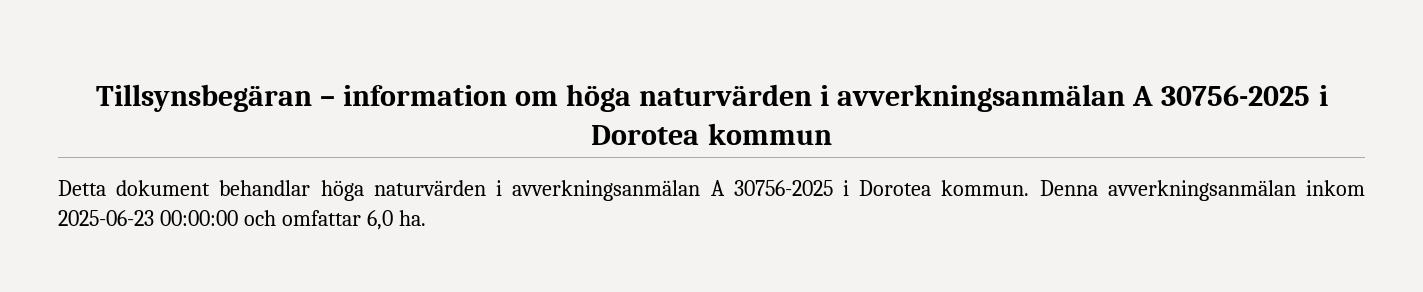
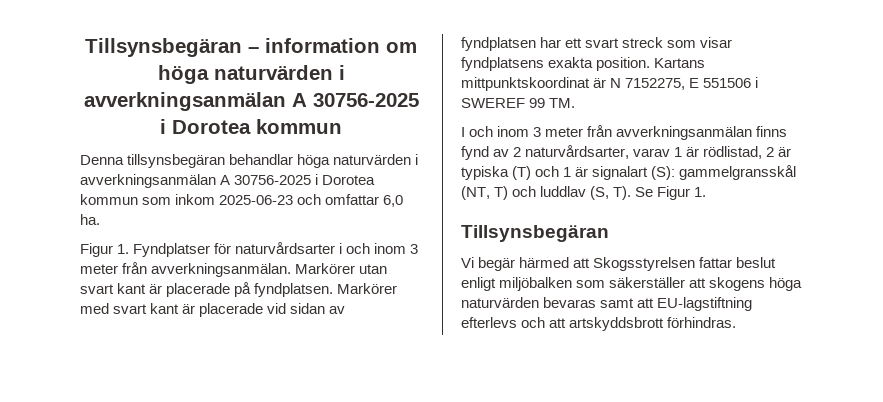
- Detta dokument behandlar höga naturvärden i avverkningsanmälan A 30756-2025 i Dorotea kommun. Denna avverkningsanmälan inkom 2025-06-23 00:00:00 och omfattar 6,0 ha.
+ Denna tillsynsbegäran behandlar höga naturvärden i avverkningsanmälan A 30756-2025 i Dorotea kommun som inkom 2025-06-23 och omfattar 6,0 ha.
+ Figur 1. Fyndplatser för naturvårdsarter i och inom 3 meter från avverkningsanmälan. Markörer utan svart kant är placerade på fyndplatsen. Markörer med svart kant är placerade vid sidan av fyndplatsen har ett svart streck som visar fyndplatsens exakta position. Kartans mittpunktskoordinat är N 7152275, E 551506 i SWEREF 99 TM.
+ I och inom 3 meter från avverkningsanmälan finns fynd av 2 naturvårdsarter, varav 1 är rödlistad, 2 är typiska (T) och 1 är signalart (S): gammelgransskål (NT, T) och luddlav (S, T). Se Figur 1.
+ Tillsynsbegäran
+ Vi begär härmed att Skogsstyrelsen fattar beslut enligt miljöbalken som säkerställer att skogens höga naturvärden bevaras samt att EU-lagstiftning efterlevs och att artskyddsbrott förhindras.

